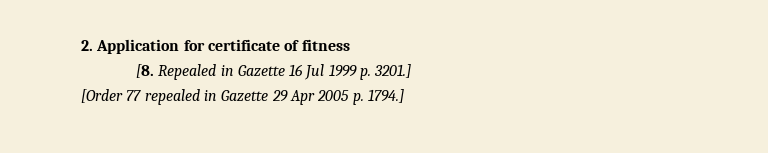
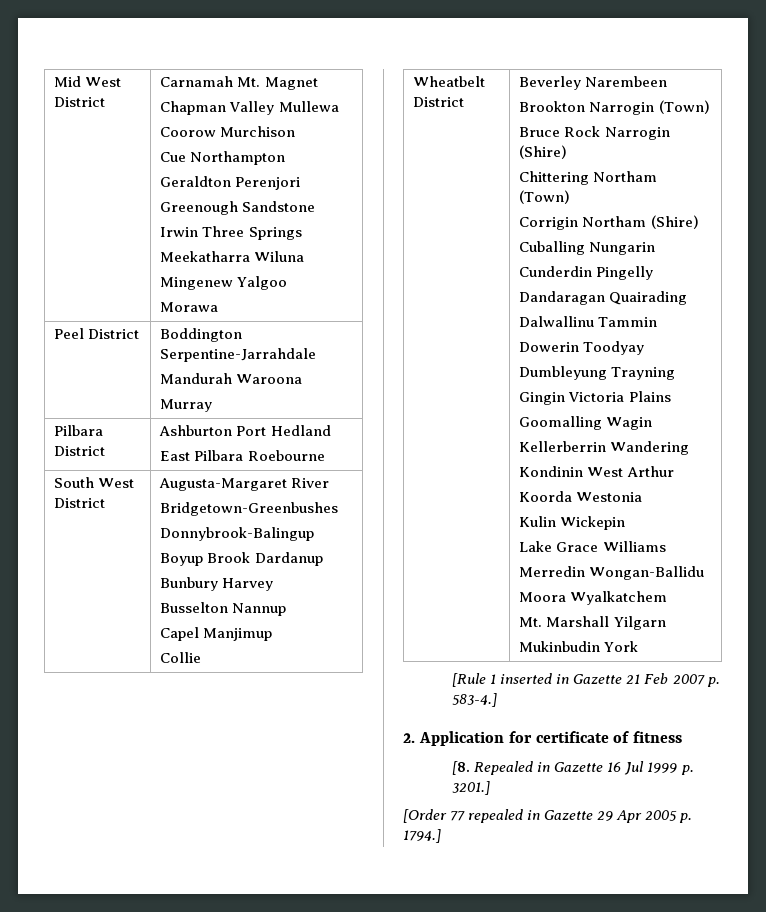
+ Mid West District | Carnamah Mt. Magnet
+ Chapman Valley Mullewa
+ Coorow Murchison
+ Cue Northampton
+ Geraldton Perenjori
+ Greenough Sandstone
+ Irwin Three Springs
+ Meekatharra Wiluna
+ Mingenew Yalgoo
+ Morawa
+ Peel District | Boddington Serpentine-Jarrahdale
+ Mandurah Waroona
+ Murray
+ Pilbara District | Ashburton Port Hedland
+ East Pilbara Roebourne
+ South West District | Augusta-Margaret River
+ Bridgetown-Greenbushes
+ Donnybrook-Balingup
+ Boyup Brook Dardanup
+ Bunbury Harvey
+ Busselton Nannup
+ Capel Manjimup
+ Collie
+ Wheatbelt District | Beverley Narembeen
+ Brookton Narrogin (Town)
+ Bruce Rock Narrogin (Shire)
+ Chittering Northam (Town)
+ Corrigin Northam (Shire)
+ Cuballing Nungarin
+ Cunderdin Pingelly
+ Dandaragan Quairading
+ Dalwallinu Tammin
+ Dowerin Toodyay
+ Dumbleyung Trayning
+ Gingin Victoria Plains
+ Goomalling Wagin
+ Kellerberrin Wandering
+ Kondinin West Arthur
+ Koorda Westonia
+ Kulin Wickepin
+ Lake Grace Williams
+ Merredin Wongan-Ballidu
+ Moora Wyalkatchem
+ Mt. Marshall Yilgarn
+ Mukinbudin York
+ [Rule 1 inserted in Gazette 21 Feb 2007 p. 583-4.]

